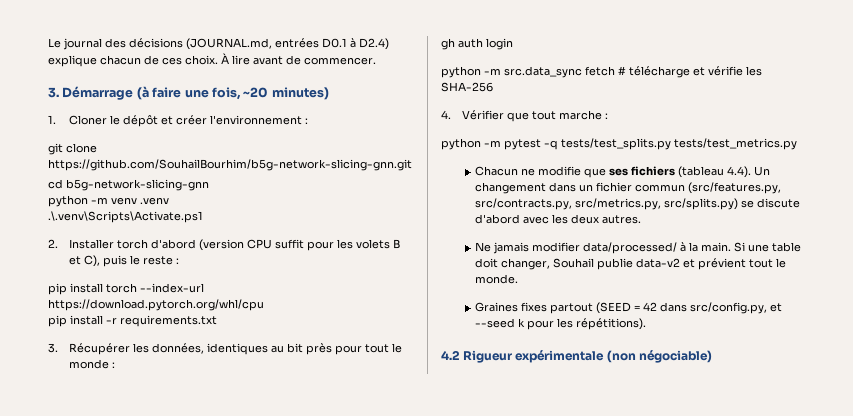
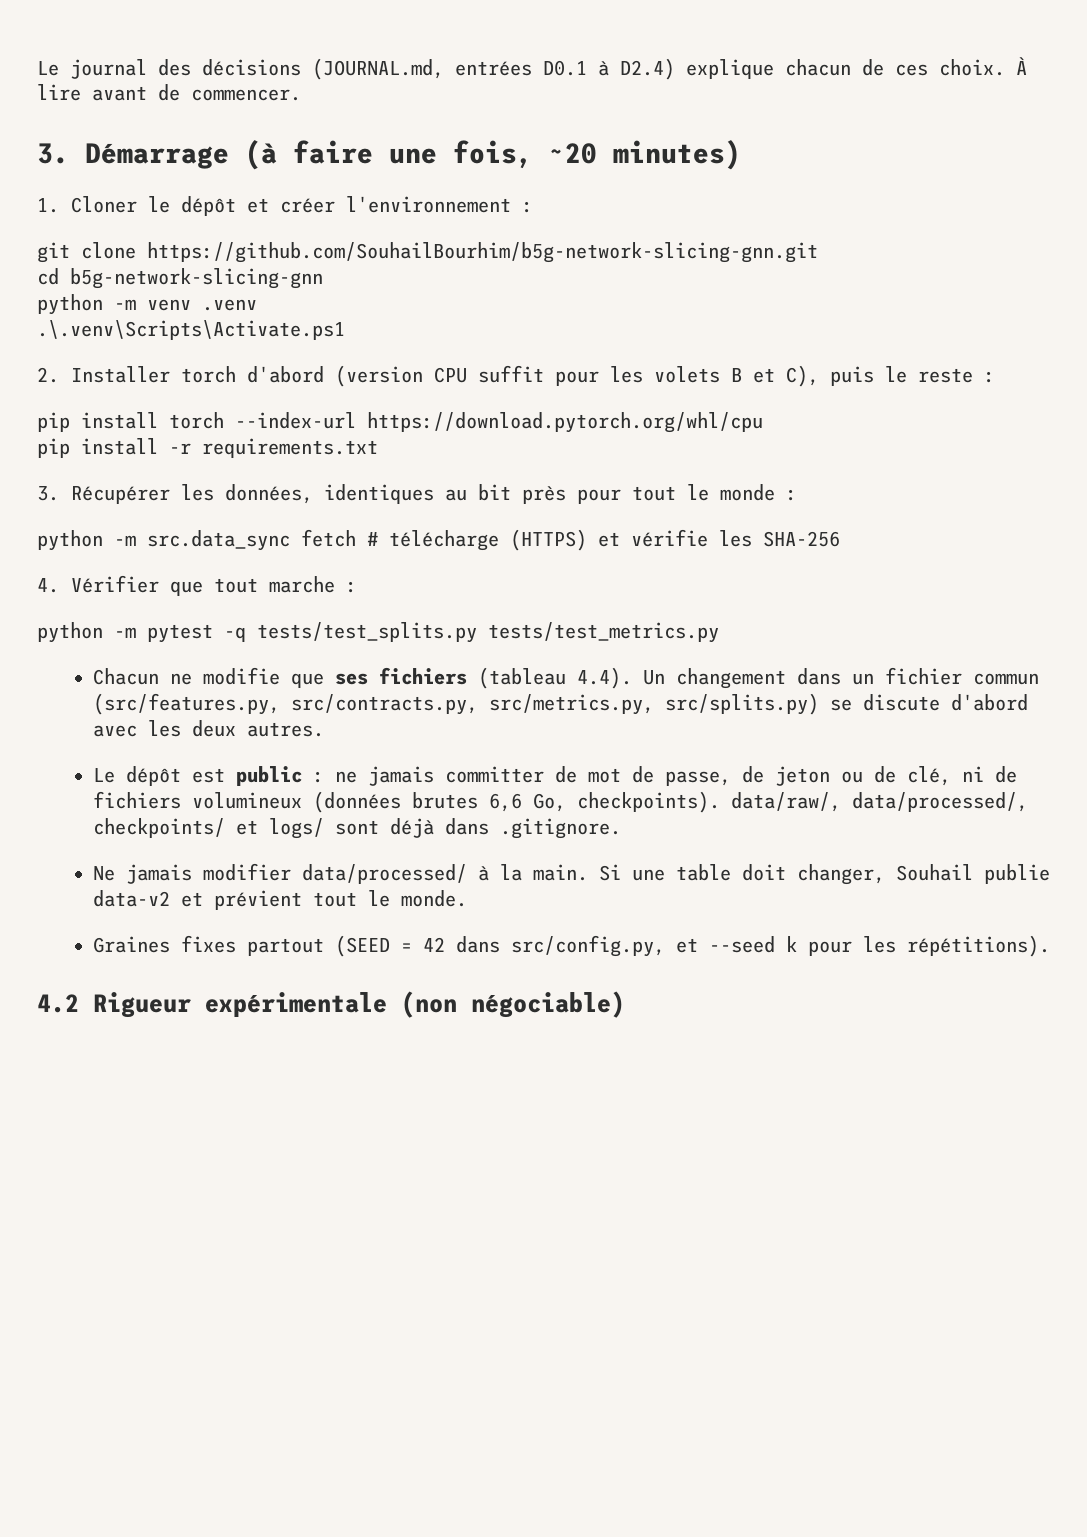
- gh auth login
- python -m src.data_sync fetch # télécharge et vérifie les SHA-256
+ python -m src.data_sync fetch # télécharge (HTTPS) et vérifie les SHA-256
+ Le dépôt est public : ne jamais committer de mot de passe, de jeton ou de clé, ni de fichiers volumineux (données brutes 6,6 Go, checkpoints). data/raw/, data/processed/, checkpoints/ et logs/ sont déjà dans .gitignore.

